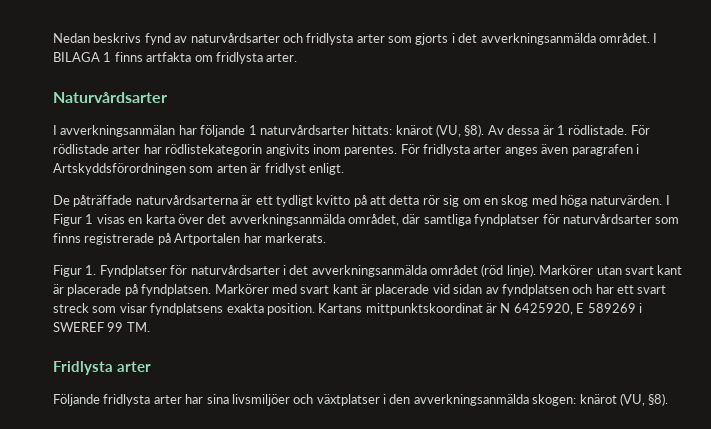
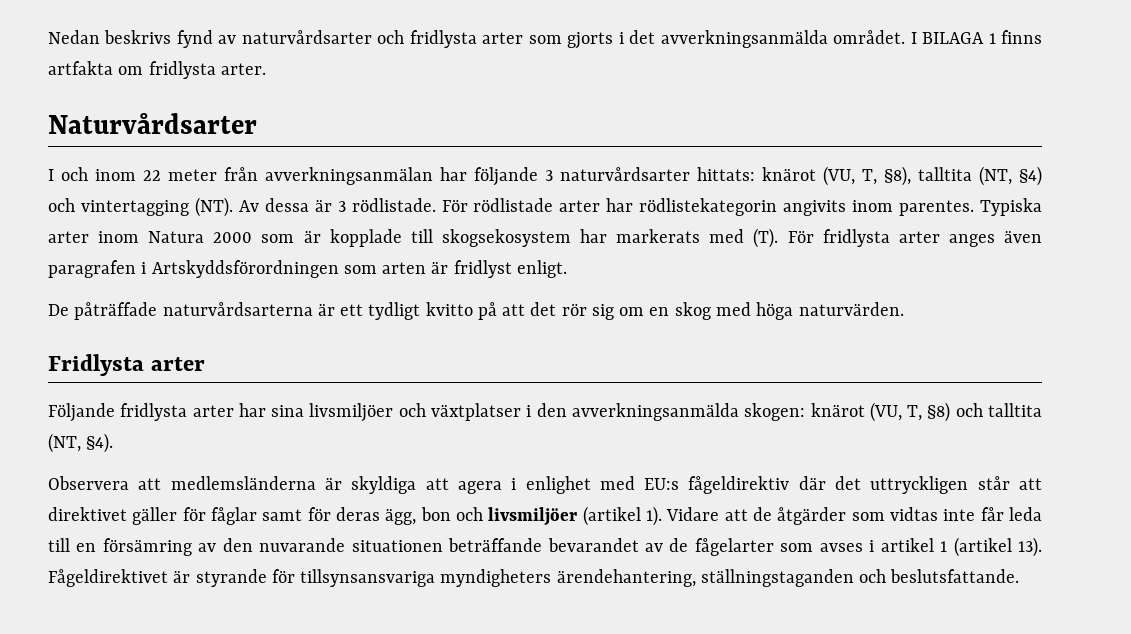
- I avverkningsanmälan har följande 1 naturvårdsarter hittats: knärot (VU, §8). Av dessa är 1 rödlistade.
+ I och inom 22 meter från avverkningsanmälan har följande 3 naturvårdsarter hittats: knärot (VU, T, §8), talltita (NT, §4) och vintertagging (NT). Av dessa är 3 rödlistade.
- För fridlysta arter anges även paragrafen i Artskyddsförordningen som arten är fridlyst enligt.
+ Typiska arter inom Natura 2000 som är kopplade till skogsekosystem har markerats med (T). För fridlysta arter anges även paragrafen i Artskyddsförordningen som arten är fridlyst enligt.
- De påträffade naturvårdsarterna är ett tydligt kvitto på att detta rör sig om en skog med höga naturvärden. I Figur 1 visas en karta över det avverkningsanmälda området, där samtliga fyndplatser för naturvårdsarter som finns registrerade på Artportalen har markerats.
- Figur 1. Fyndplatser för naturvårdsarter i det avverkningsanmälda området (röd linje). Markörer utan svart kant är placerade på fyndplatsen. Markörer med svart kant är placerade vid sidan av fyndplatsen och har ett svart streck som visar fyndplatsens exakta position. Kartans mittpunktskoordinat är N 6425920, E 589269 i SWEREF 99 TM.
+ De påträffade naturvårdsarterna är ett tydligt kvitto på att det rör sig om en skog med höga naturvärden.
- Följande fridlysta arter har sina livsmiljöer och växtplatser i den avverkningsanmälda skogen: knärot (VU, §8).
+ Följande fridlysta arter har sina livsmiljöer och växtplatser i den avverkningsanmälda skogen: knärot (VU, T, §8) och talltita (NT, §4).
+ Observera att medlemsländerna är skyldiga att agera i enlighet med EU:s fågeldirektiv där det uttryckligen står att direktivet gäller för fåglar samt för deras ägg, bon och livsmiljöer (artikel 1). Vidare att de åtgärder som vidtas inte får leda till en försämring av den nuvarande situationen beträffande bevarandet av de fågelarter som avses i artikel 1 (artikel 13). Fågeldirektivet är styrande för tillsynsansvariga myndigheters ärendehantering, ställningstaganden och beslutsfattande.

